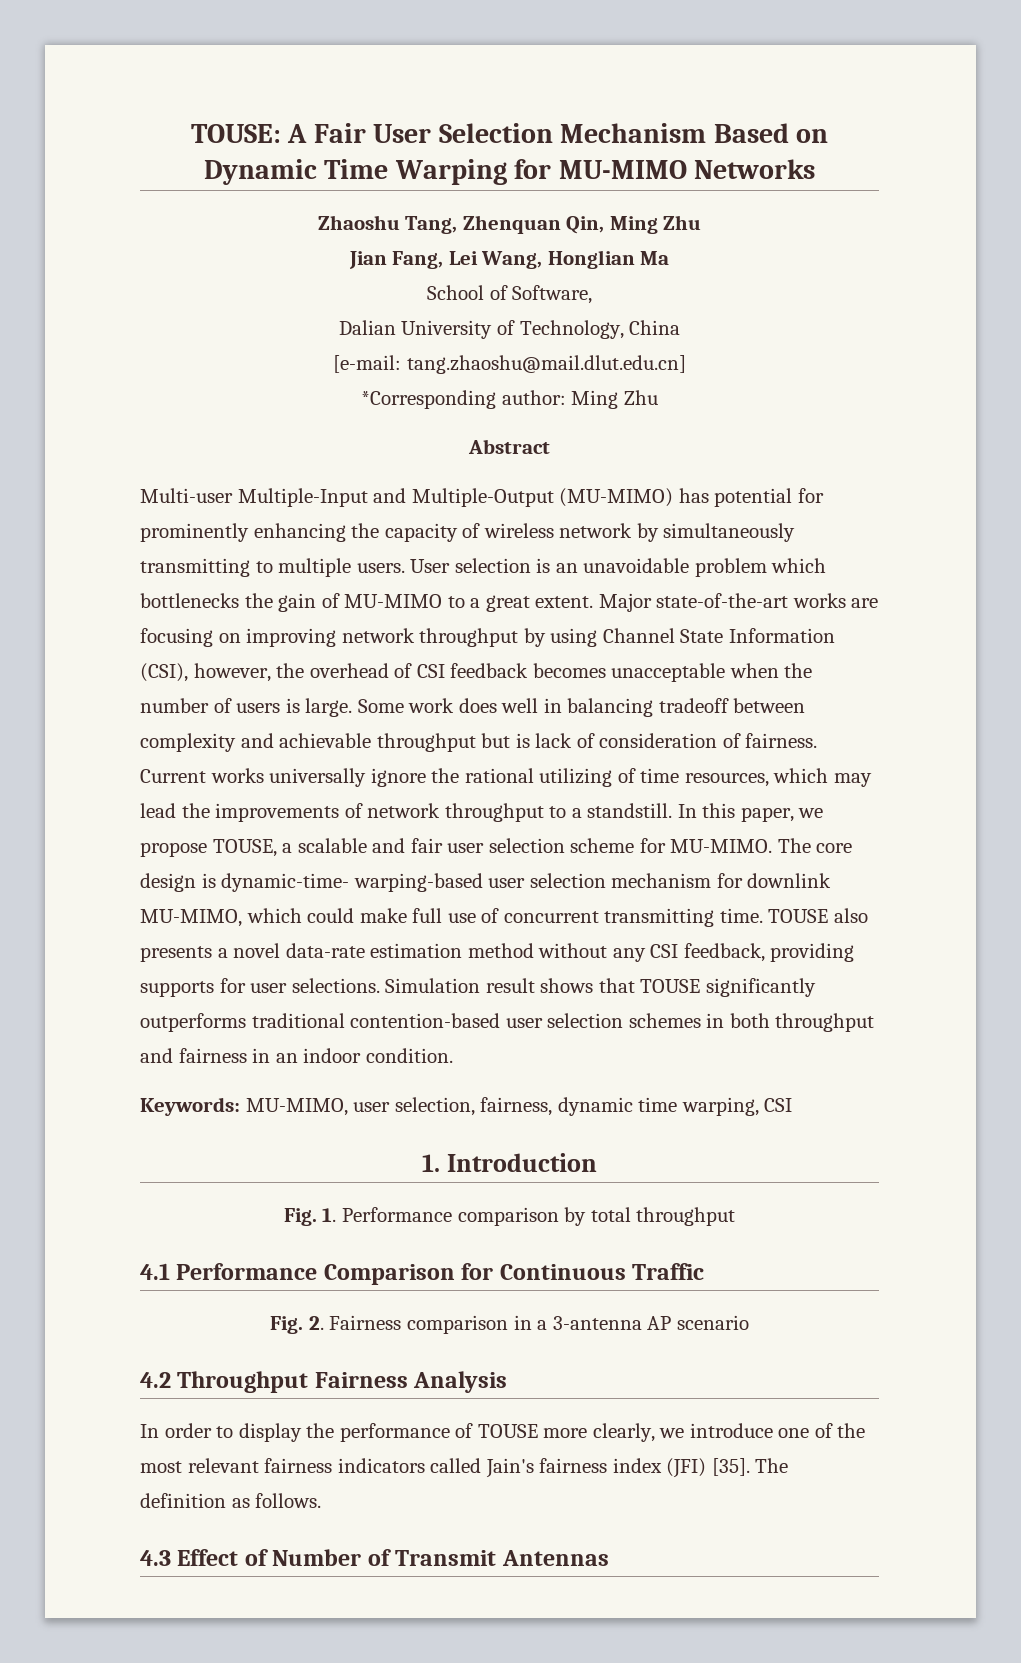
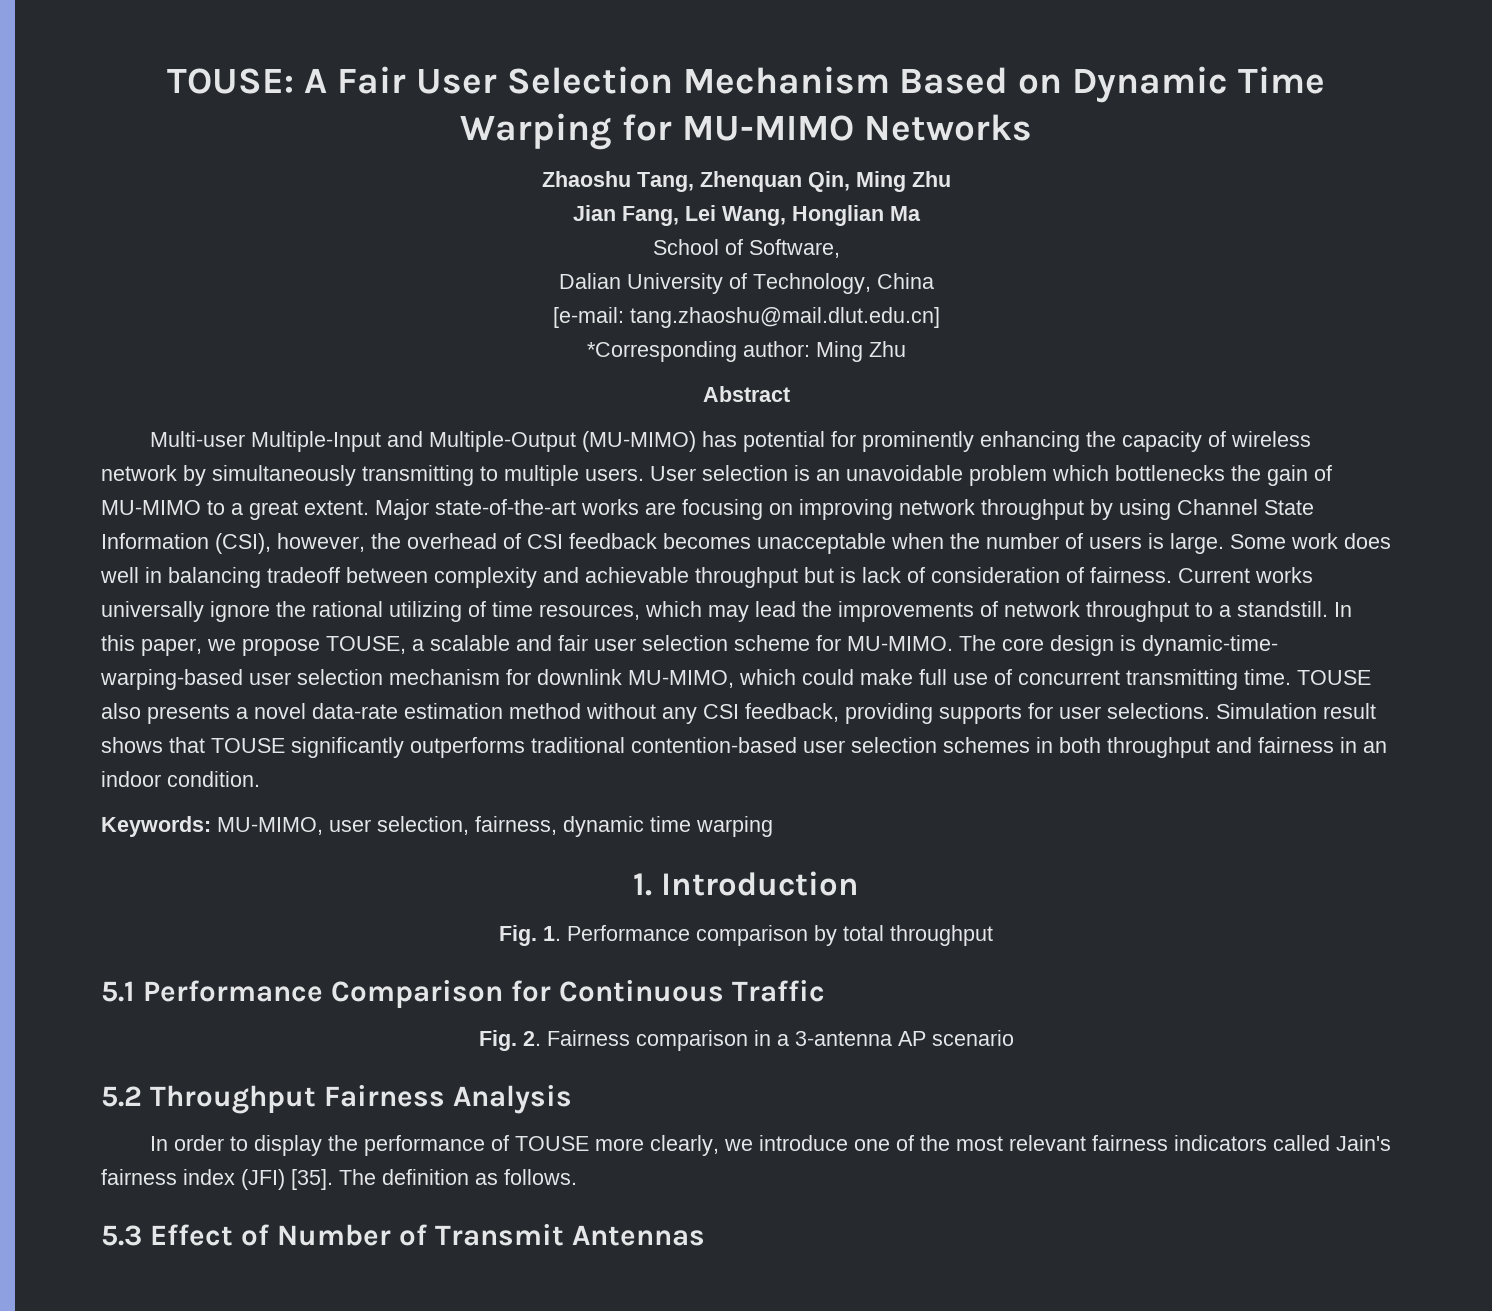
- Keywords: MU-MIMO, user selection, fairness, dynamic time warping, CSI
+ Keywords: MU-MIMO, user selection, fairness, dynamic time warping
- 4.1 Performance Comparison for Continuous Traffic
+ 5.1 Performance Comparison for Continuous Traffic
- 4.2 Throughput Fairness Analysis
+ 5.2 Throughput Fairness Analysis
- 4.3 Effect of Number of Transmit Antennas
+ 5.3 Effect of Number of Transmit Antennas

